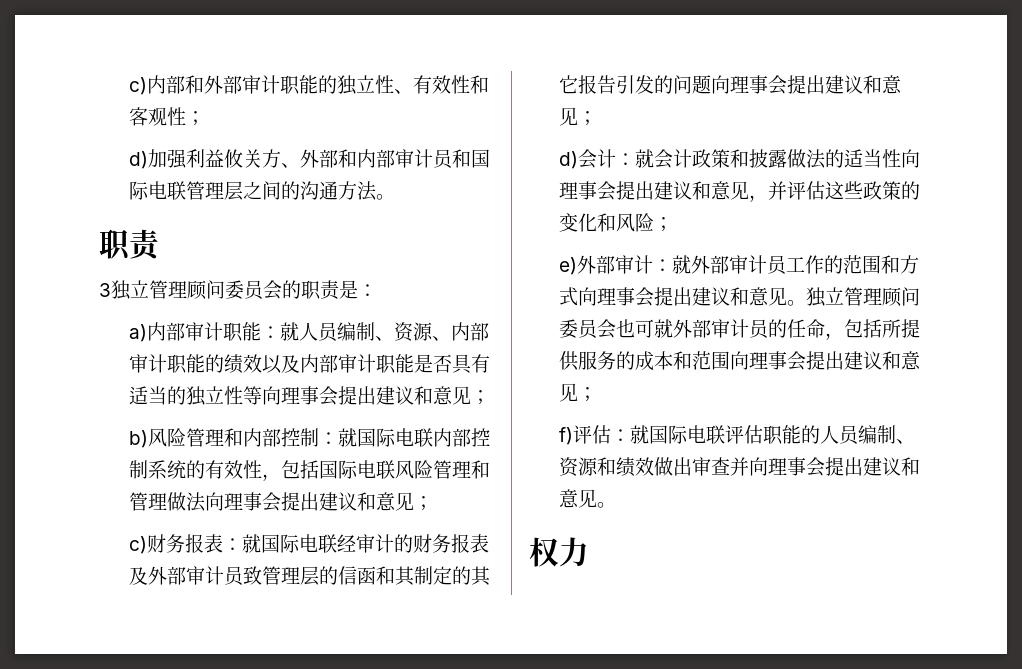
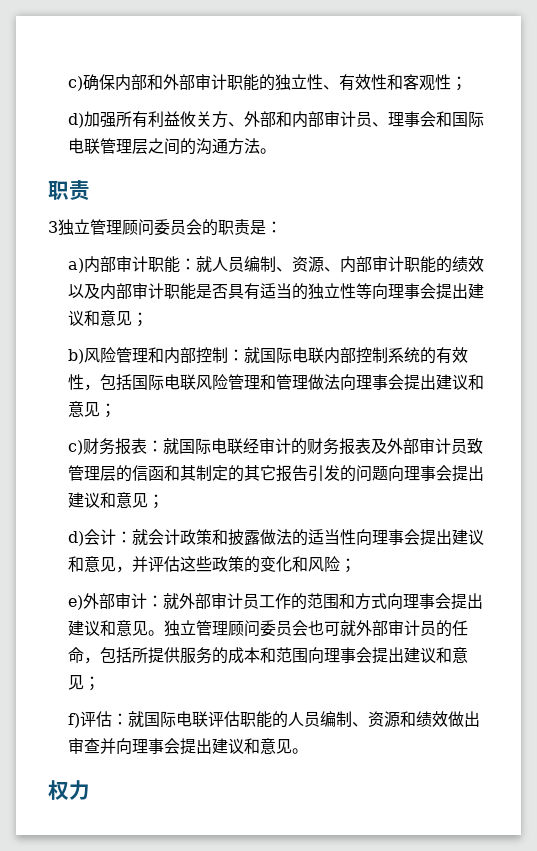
- c)内部和外部审计职能的独立性、有效性和客观性；
+ c)确保内部和外部审计职能的独立性、有效性和客观性；
- d)加强利益攸关方、外部和内部审计员和国际电联管理层之间的沟通方法。
+ d)加强所有利益攸关方、外部和内部审计员、理事会和国际电联管理层之间的沟通方法。

